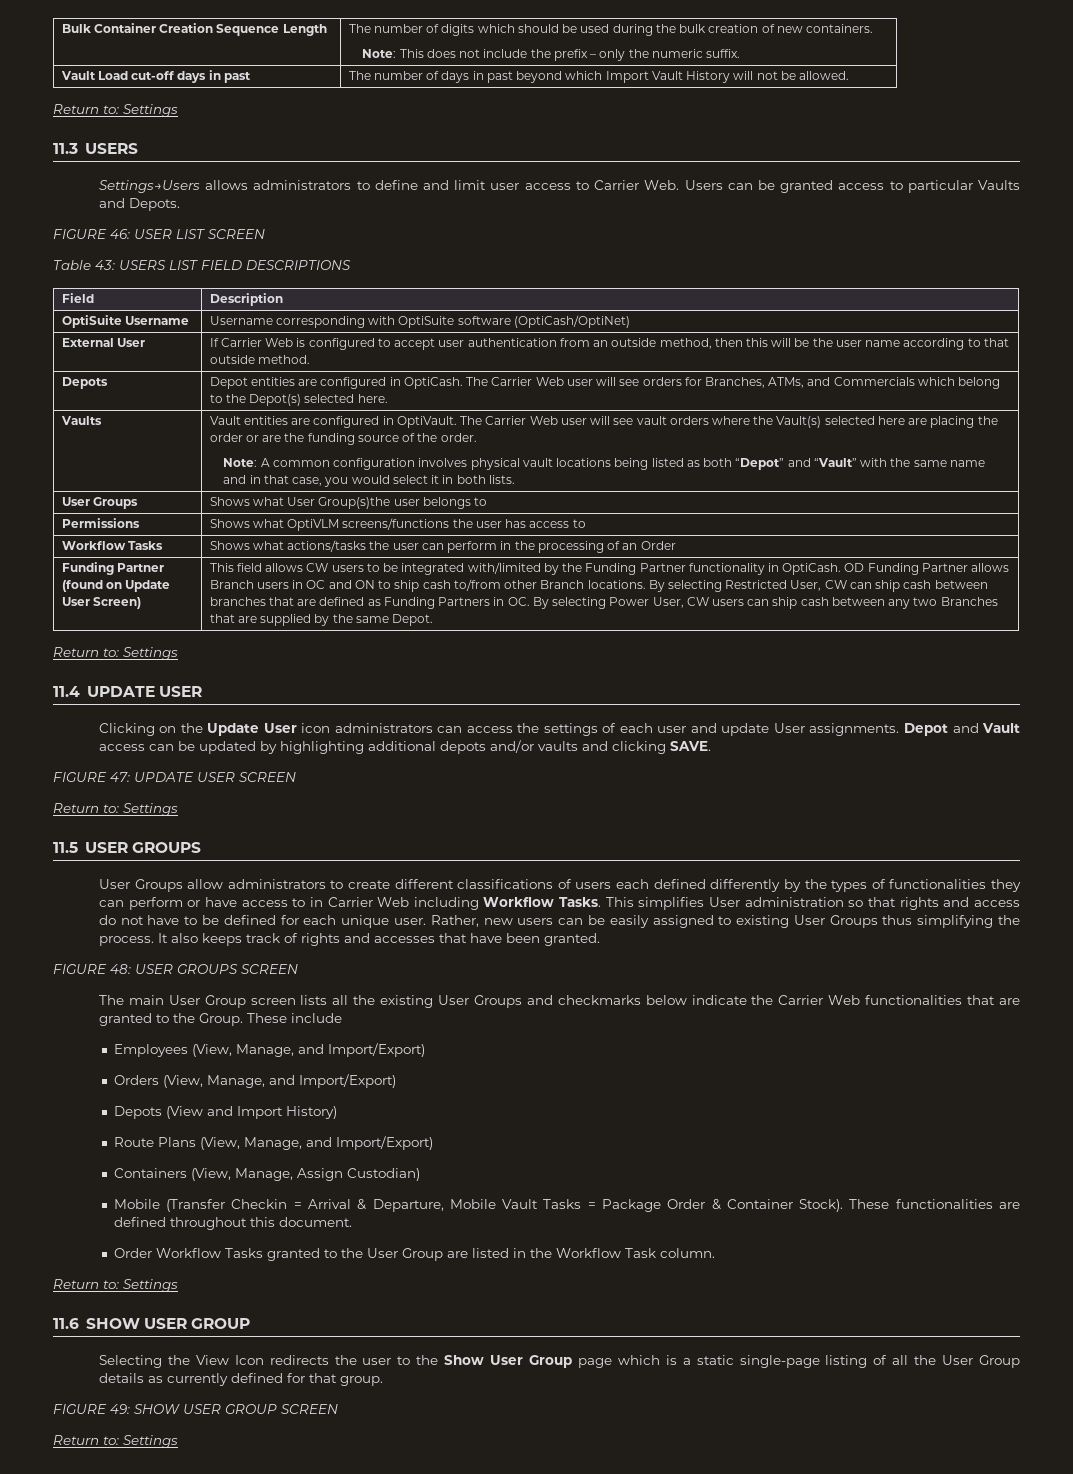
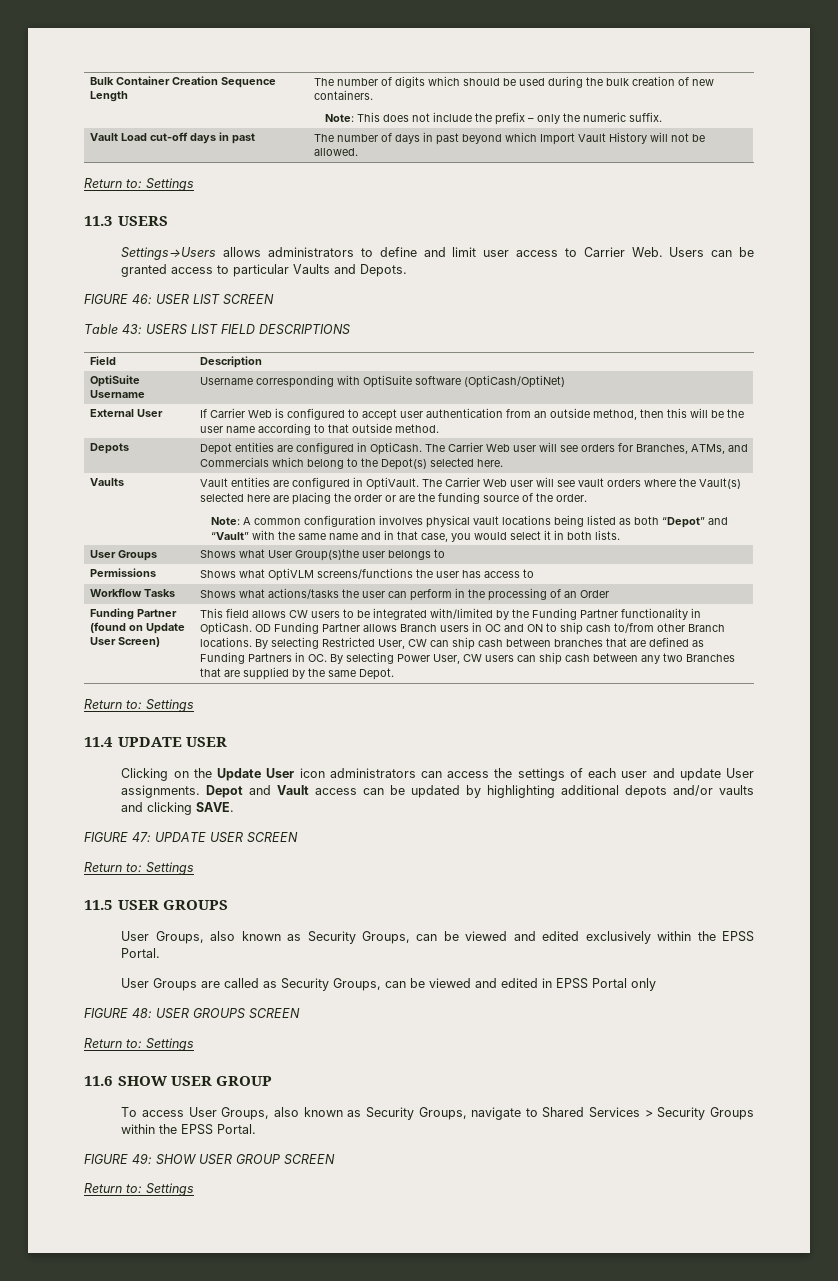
- User Groups allow administrators to create different classifications of users each defined differently by the types of functionalities they can perform or have access to in Carrier Web including Workflow Tasks. This simplifies User administration so that rights and access do not have to be defined for each unique user. Rather, new users can be easily assigned to existing User Groups thus simplifying the process. It also keeps track of rights and accesses that have been granted.
+ User Groups, also known as Security Groups, can be viewed and edited exclusively within the EPSS Portal.
+ User Groups are called as Security Groups, can be viewed and edited in EPSS Portal only
- The main User Group screen lists all the existing User Groups and checkmarks below indicate the Carrier Web functionalities that are granted to the Group. These include
- Employees (View, Manage, and Import/Export)
- Orders (View, Manage, and Import/Export)
- Depots (View and Import History)
- Route Plans (View, Manage, and Import/Export)
- Containers (View, Manage, Assign Custodian)
- Mobile (Transfer Checkin = Arrival & Departure, Mobile Vault Tasks = Package Order & Container Stock). These functionalities are defined throughout this document.
- Order Workflow Tasks granted to the User Group are listed in the Workflow Task column.
- Selecting the View Icon redirects the user to the Show User Group page which is a static single-page listing of all the User Group details as currently defined for that group.
+ To access User Groups, also known as Security Groups, navigate to Shared Services > Security Groups within the EPSS Portal.

